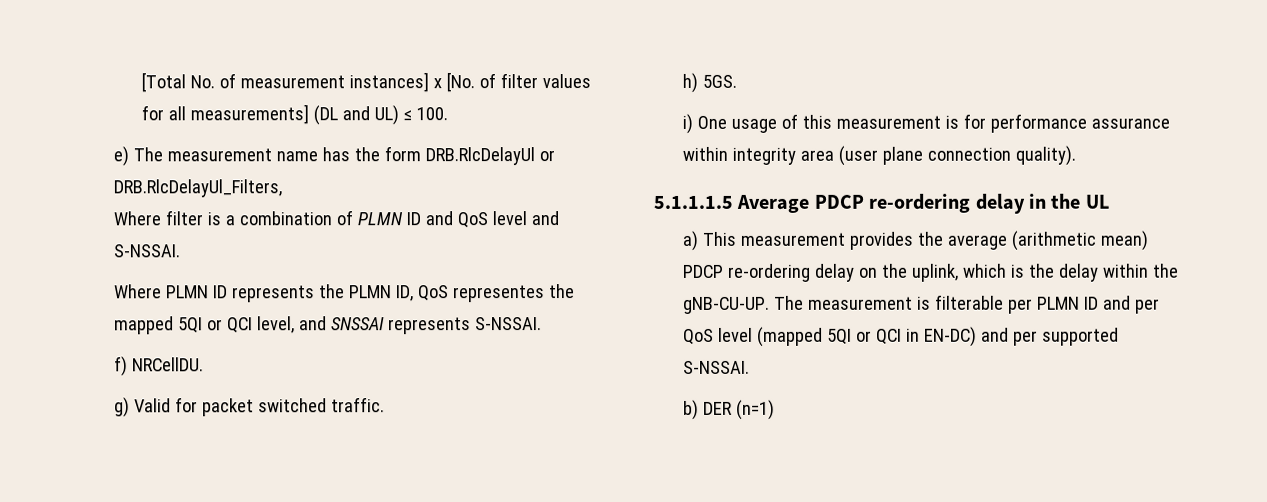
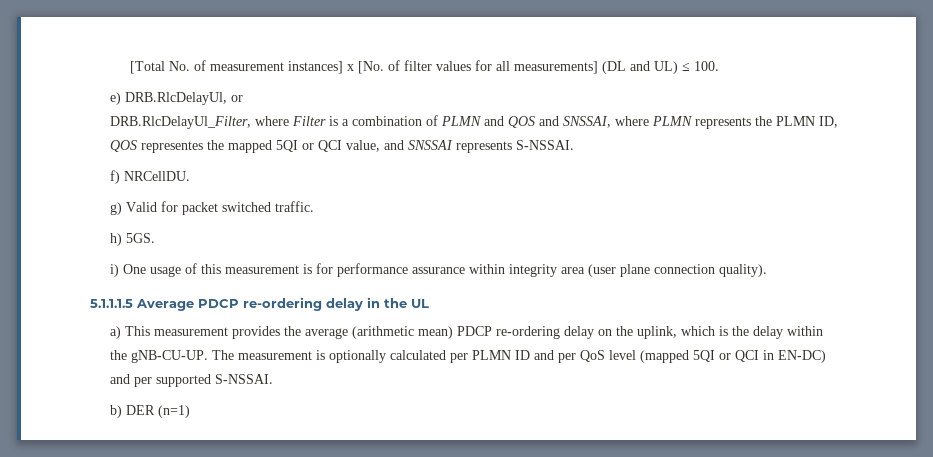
- e) The measurement name has the form DRB.RlcDelayUl or DRB.RlcDelayUl_Filters,
- Where filter is a combination of PLMN ID and QoS level and S-NSSAI.
- Where PLMN ID represents the PLMN ID, QoS representes the mapped 5QI or QCI level, and SNSSAI represents S-NSSAI.
+ e) DRB.RlcDelayUl, or
+ DRB.RlcDelayUl_Filter, where Filter is a combination of PLMN and QOS and SNSSAI, where PLMN represents the PLMN ID, QOS representes the mapped 5QI or QCI value, and SNSSAI represents S-NSSAI.
- The measurement is filterable per PLMN ID and per QoS level (mapped 5QI or QCI in EN-DC) and per supported S-NSSAI.
+ The measurement is optionally calculated per PLMN ID and per QoS level (mapped 5QI or QCI in EN-DC) and per supported S-NSSAI.

